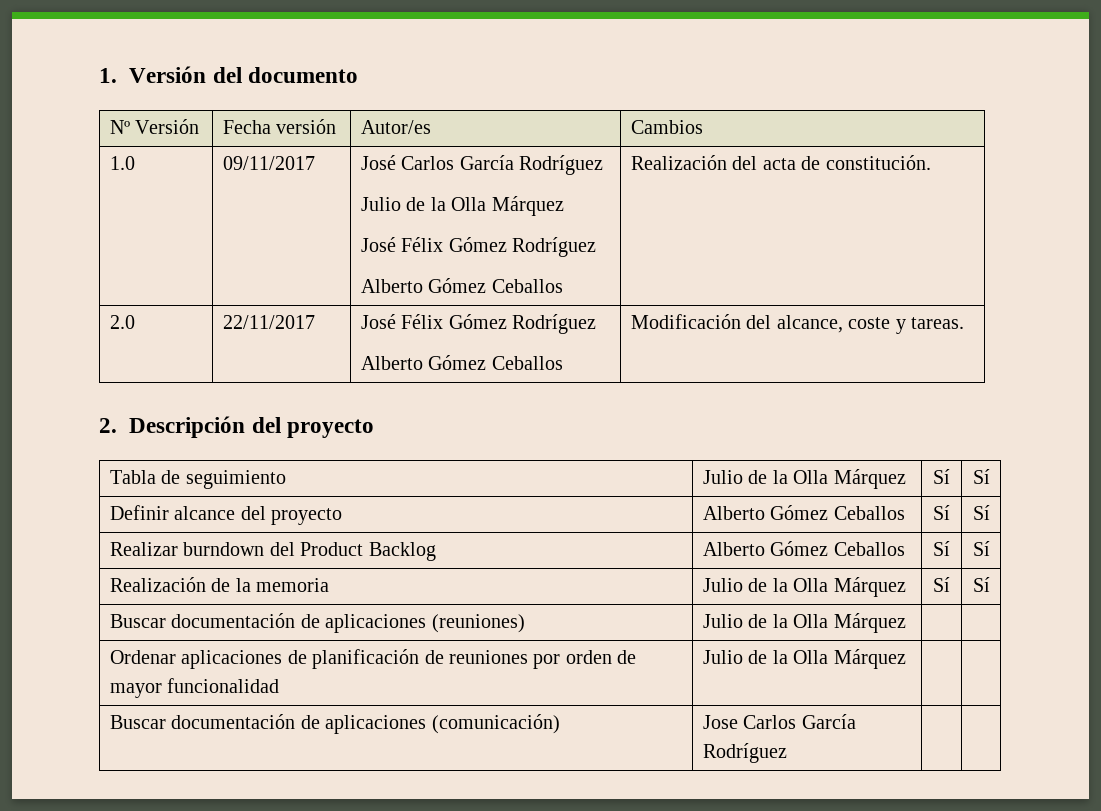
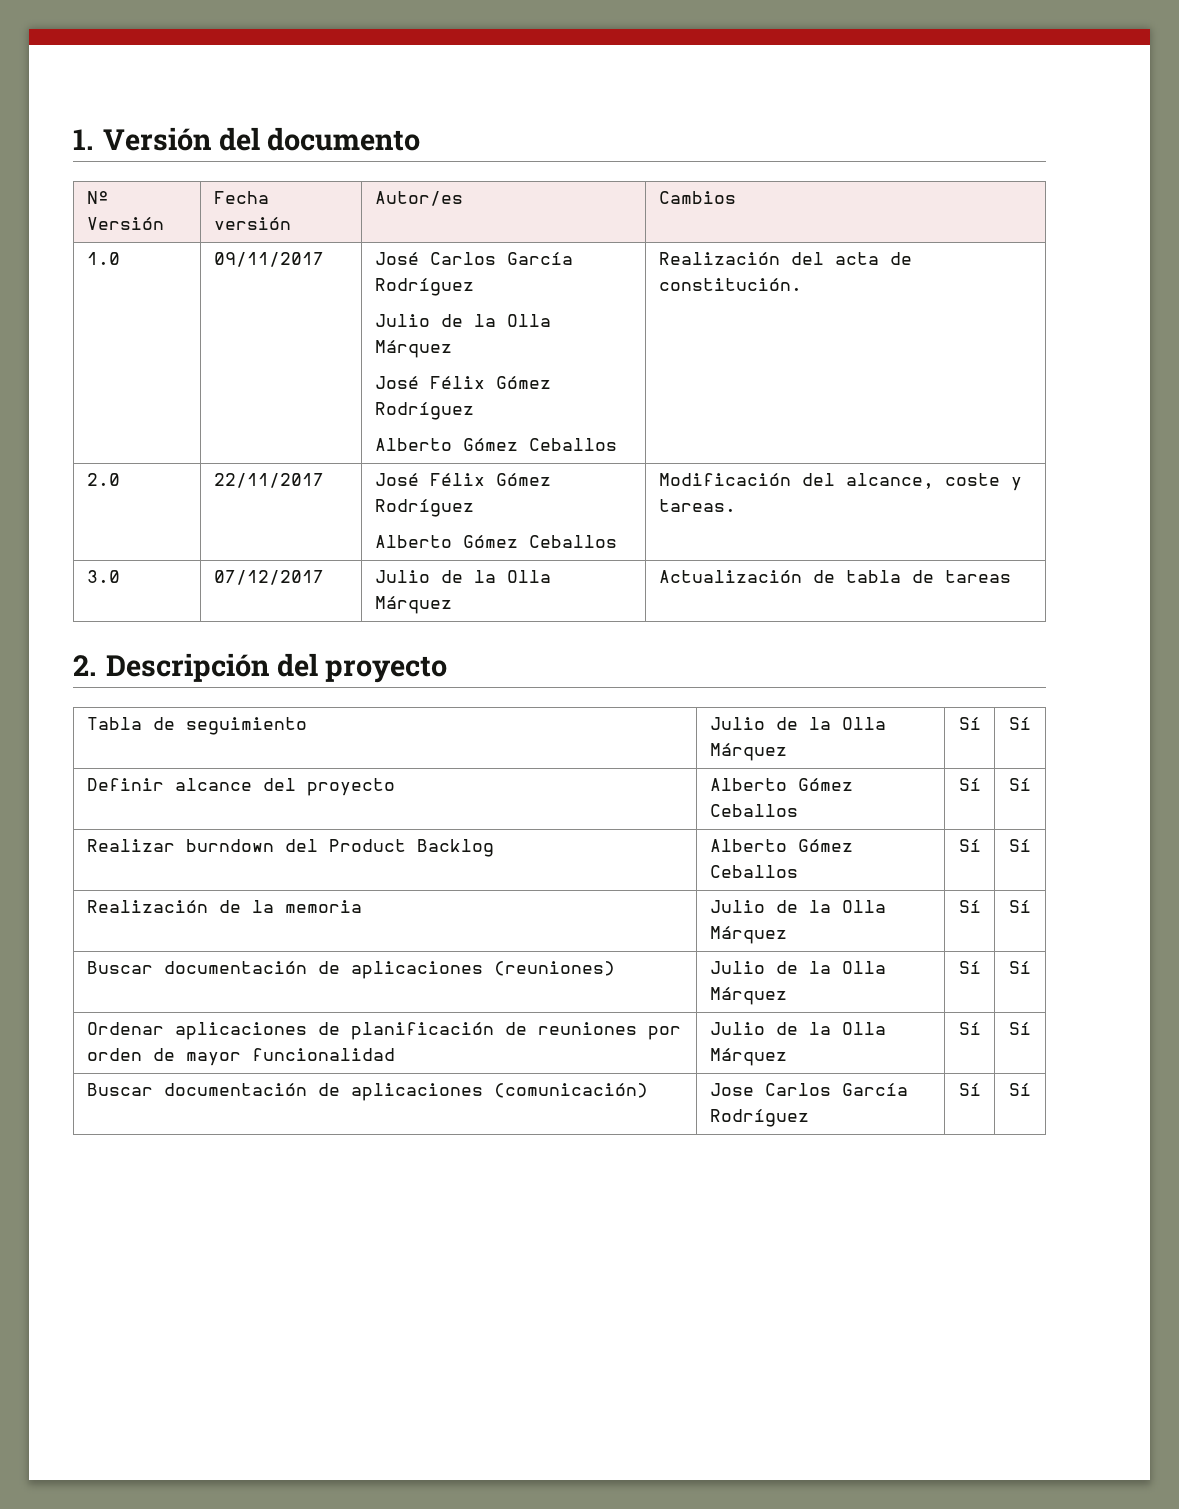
+ 3.0 | 07/12/2017 | Julio de la Olla Márquez | Actualización de tabla de tareas
- Buscar documentación de aplicaciones (reuniones) | Julio de la Olla Márquez | |
+ Buscar documentación de aplicaciones (reuniones) | Julio de la Olla Márquez | Sí | Sí
- Ordenar aplicaciones de planificación de reuniones por orden de mayor funcionalidad | Julio de la Olla Márquez | |
+ Ordenar aplicaciones de planificación de reuniones por orden de mayor funcionalidad | Julio de la Olla Márquez | Sí | Sí
- Buscar documentación de aplicaciones (comunicación) | Jose Carlos García Rodríguez | |
+ Buscar documentación de aplicaciones (comunicación) | Jose Carlos García Rodríguez | Sí | Sí

